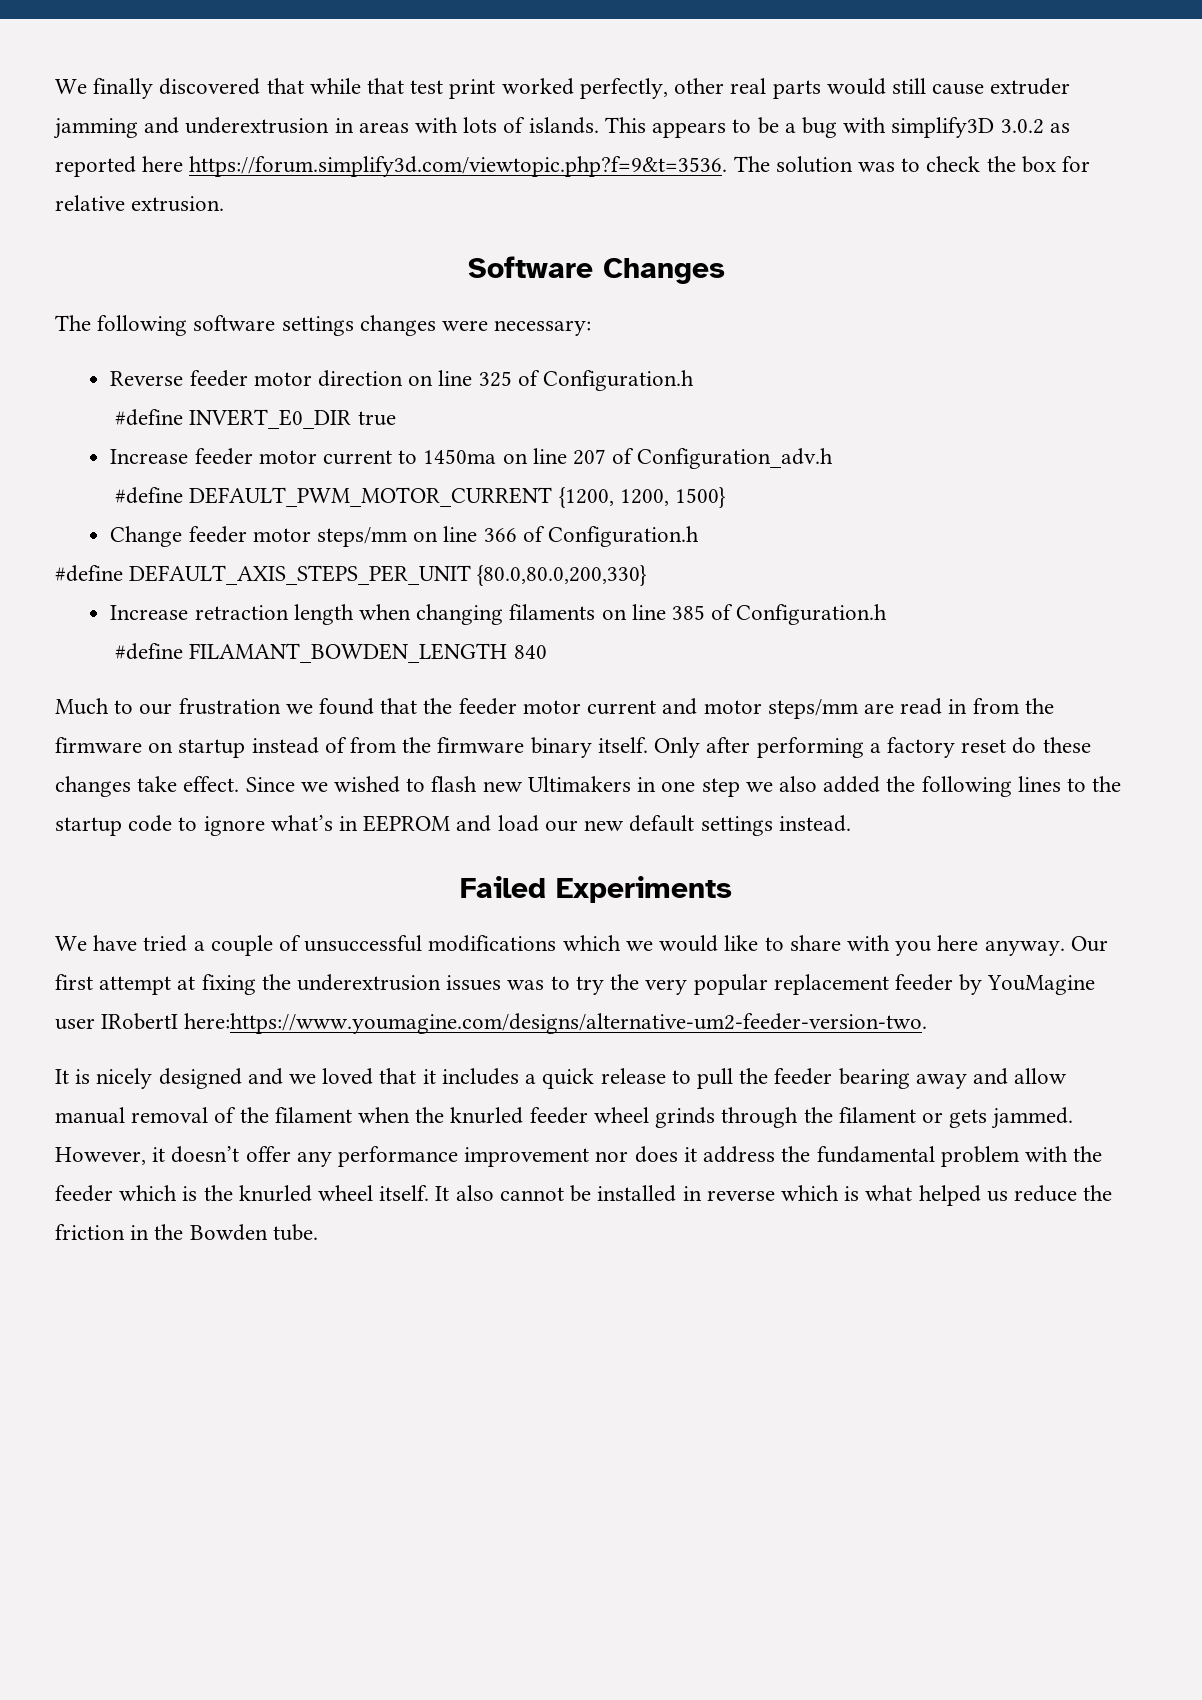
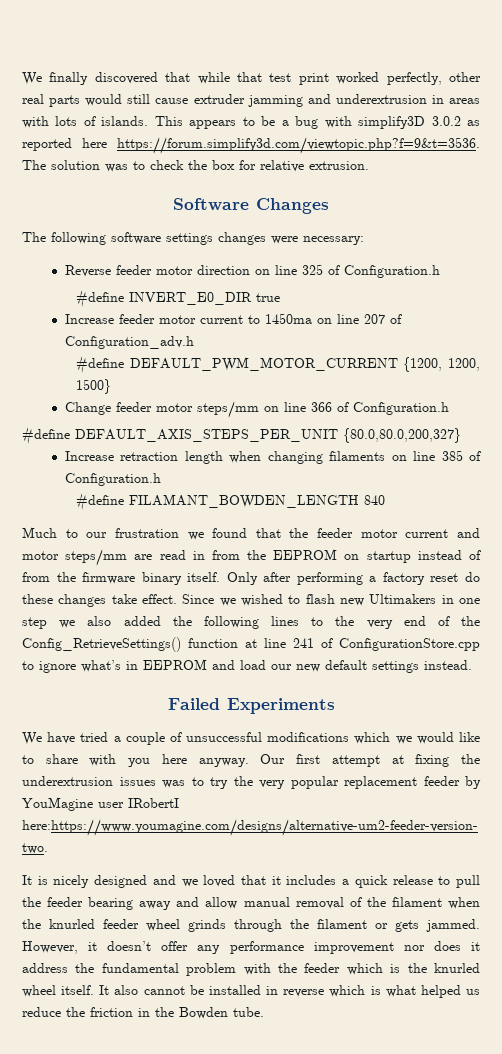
- #define DEFAULT_AXIS_STEPS_PER_UNIT {80.0,80.0,200,330}
+ #define DEFAULT_AXIS_STEPS_PER_UNIT {80.0,80.0,200,327}
- Much to our frustration we found that the feeder motor current and motor steps/mm are read in from the firmware on startup instead of from the firmware binary itself.
+ Much to our frustration we found that the feeder motor current and motor steps/mm are read in from the EEPROM on startup instead of from the firmware binary itself.
- Since we wished to flash new Ultimakers in one step we also added the following lines to the startup code to ignore what’s in EEPROM and load our new default settings instead.
+ Since we wished to flash new Ultimakers in one step we also added the following lines to the very end of the Config_RetrieveSettings() function at line 241 of ConfigurationStore.cpp to ignore what’s in EEPROM and load our new default settings instead.

